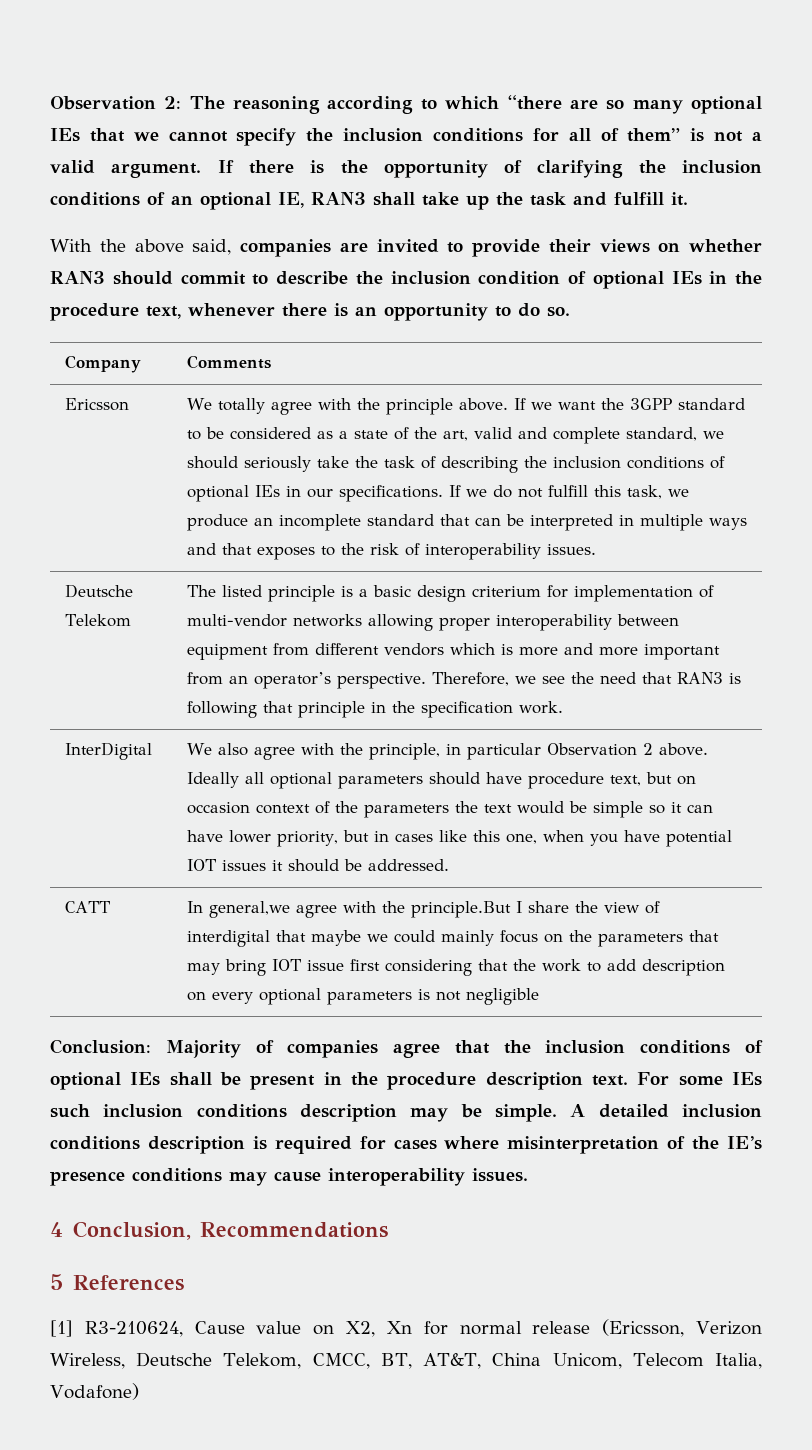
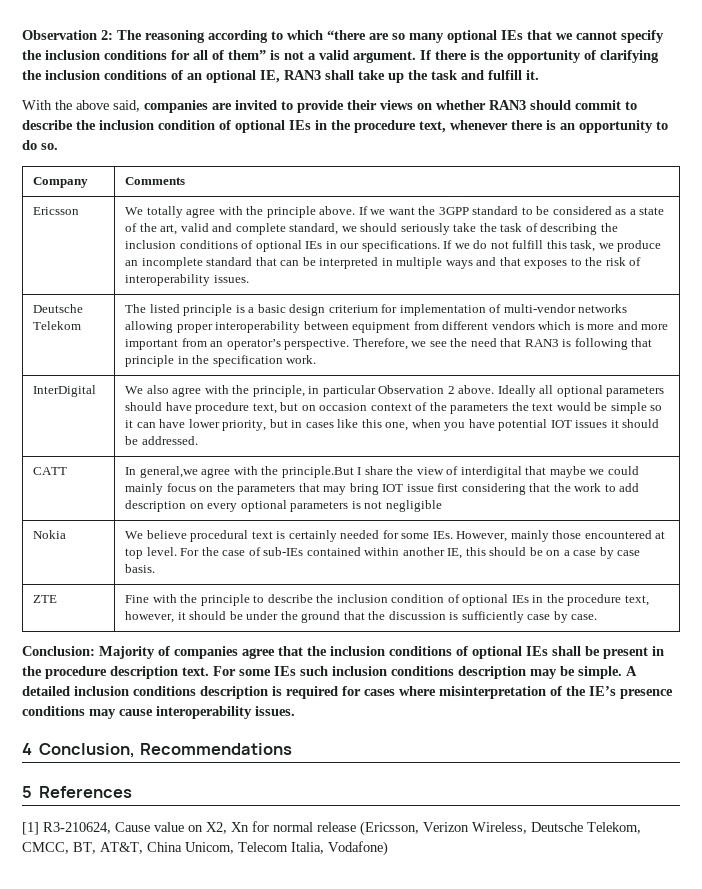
+ Nokia | We believe procedural text is certainly needed for some IEs. However, mainly those encountered at top level. For the case of sub-IEs contained within another IE, this should be on a case by case basis.
+ ZTE | Fine with the principle to describe the inclusion condition of optional IEs in the procedure text, however, it should be under the ground that the discussion is sufficiently case by case.

